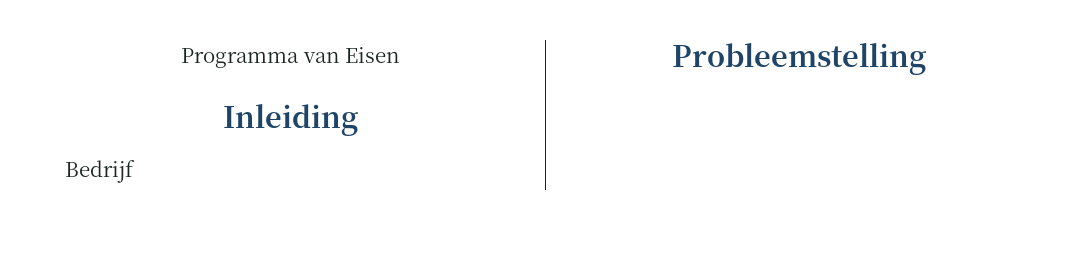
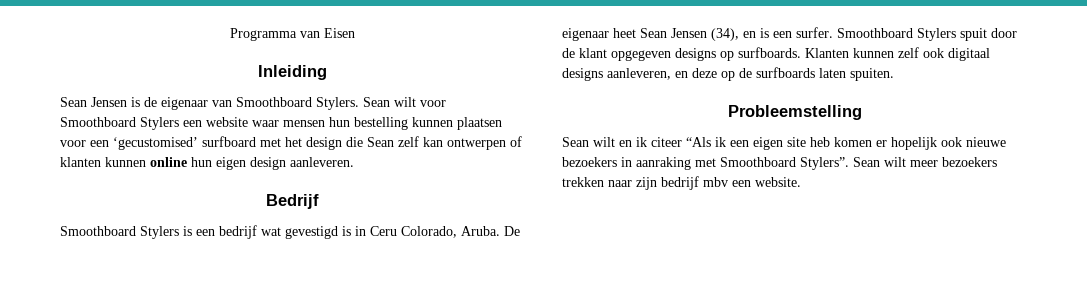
+ Sean Jensen is de eigenaar van Smoothboard Stylers. Sean wilt voor Smoothboard Stylers een website waar mensen hun bestelling kunnen plaatsen voor een ‘gecustomised’ surfboard met het design die Sean zelf kan ontwerpen of klanten kunnen online hun eigen design aanleveren.
  Bedrijf
+ Smoothboard Stylers is een bedrijf wat gevestigd is in Ceru Colorado, Aruba. De eigenaar heet Sean Jensen (34), en is een surfer. Smoothboard Stylers spuit door de klant opgegeven designs op surfboards. Klanten kunnen zelf ook digitaal designs aanleveren, en deze op de surfboards laten spuiten.
  Probleemstelling
+ Sean wilt en ik citeer “Als ik een eigen site heb komen er hopelijk ook nieuwe bezoekers in aanraking met Smoothboard Stylers”. Sean wilt meer bezoekers trekken naar zijn bedrijf mbv een website.

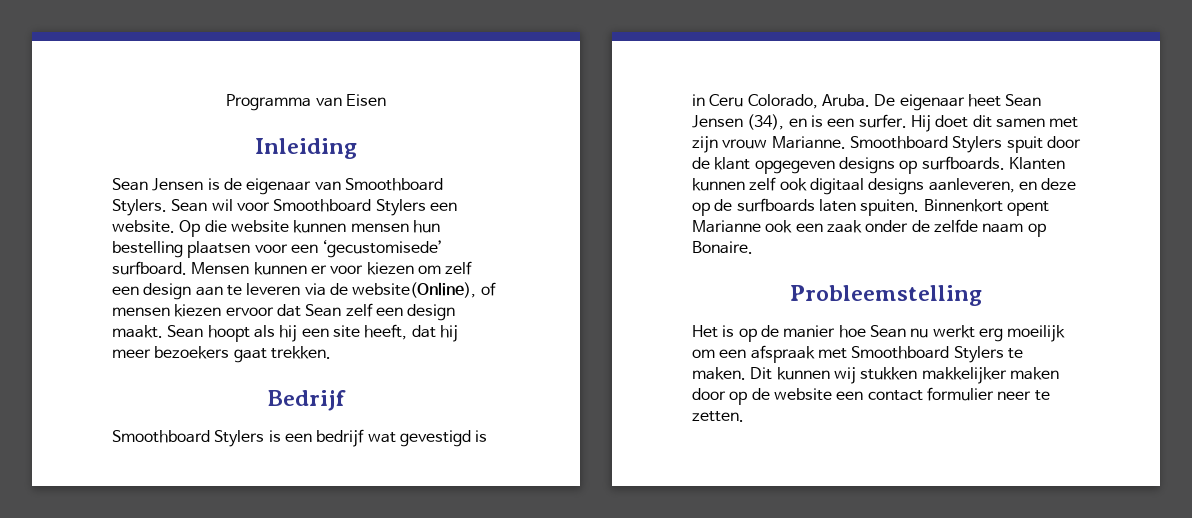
- Sean wilt voor Smoothboard Stylers een website waar mensen hun bestelling kunnen plaatsen voor een ‘gecustomised’ surfboard met het design die Sean zelf kan ontwerpen of klanten kunnen online hun eigen design aanleveren.
+ Sean wil voor Smoothboard Stylers een website. Op die website kunnen mensen hun bestelling plaatsen voor een ‘gecustomisede’ surfboard. Mensen kunnen er voor kiezen om zelf een design aan te leveren via de website(Online), of mensen kiezen ervoor dat Sean zelf een design maakt. Sean hoopt als hij een site heeft, dat hij meer bezoekers gaat trekken.
+ Hij doet dit samen met zijn vrouw Marianne.
- Klanten kunnen zelf ook digitaal designs aanleveren, en deze op de surfboards laten spuiten.
+ Klanten kunnen zelf ook digitaal designs aanleveren, en deze op de surfboards laten spuiten. Binnenkort opent Marianne ook een zaak onder de zelfde naam op Bonaire.
  Probleemstelling
- Sean wilt en ik citeer “Als ik een eigen site heb komen er hopelijk ook nieuwe bezoekers in aanraking met Smoothboard Stylers”. Sean wilt meer bezoekers trekken naar zijn bedrijf mbv een website.
+ Het is op de manier hoe Sean nu werkt erg moeilijk om een afspraak met Smoothboard Stylers te maken. Dit kunnen wij stukken makkelijker maken door op de website een contact formulier neer te zetten.

